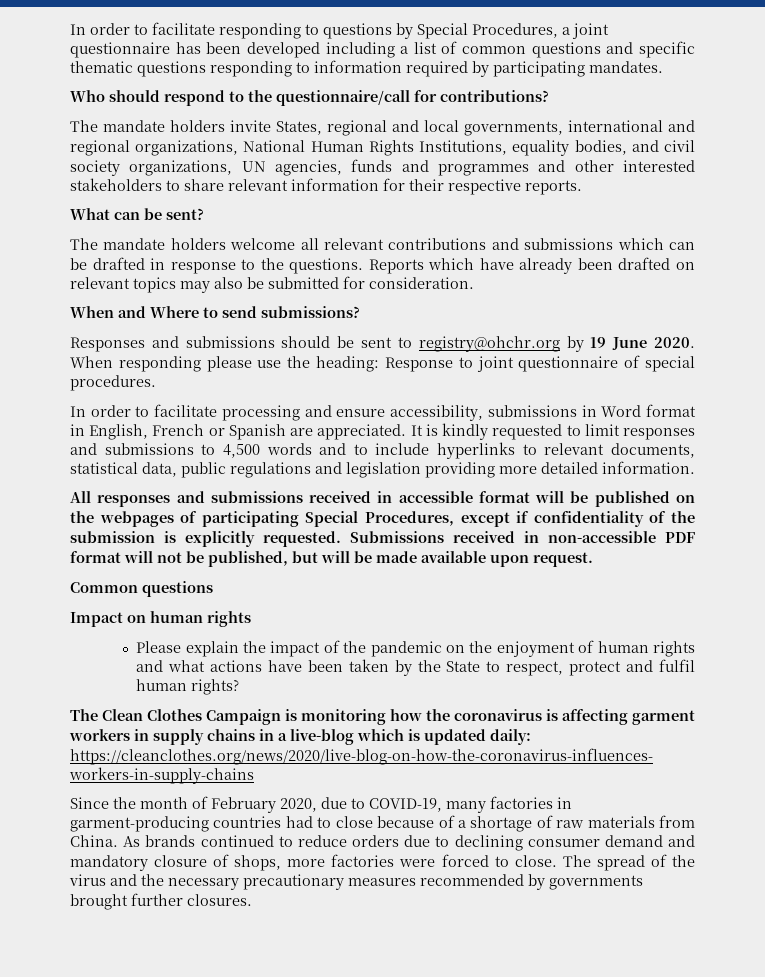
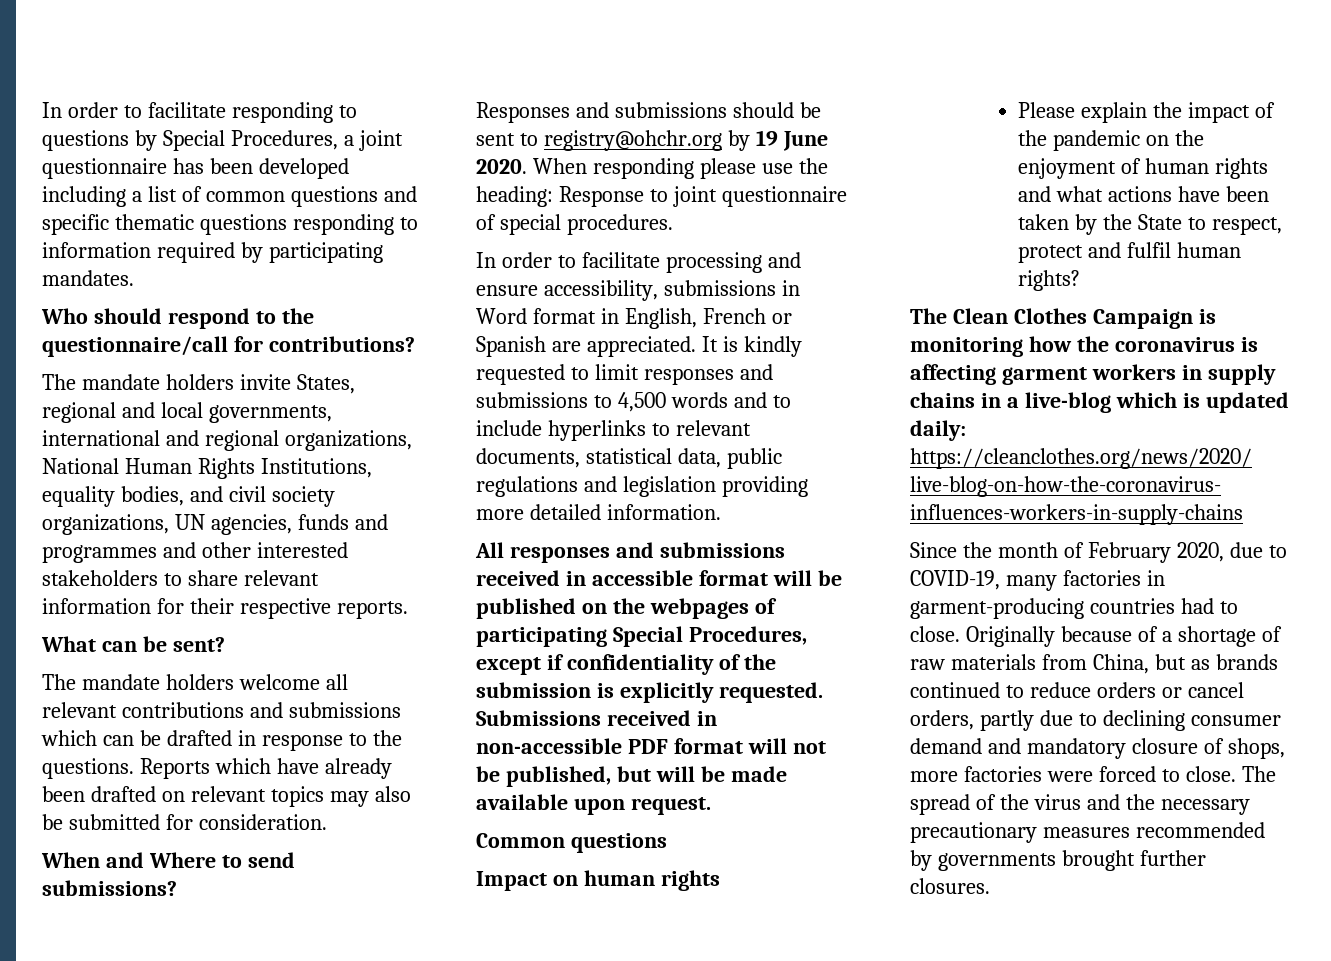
- Since the month of February 2020, due to COVID-19, many factories in garment-producing countries had to close because of a shortage of raw materials from China. As brands continued to reduce orders due to declining consumer demand and mandatory closure of shops, more factories were forced to close.
+ Since the month of February 2020, due to COVID-19, many factories in garment-producing countries had to close. Originally because of a shortage of raw materials from China, but as brands continued to reduce orders or cancel orders, partly due to declining consumer demand and mandatory closure of shops, more factories were forced to close.

